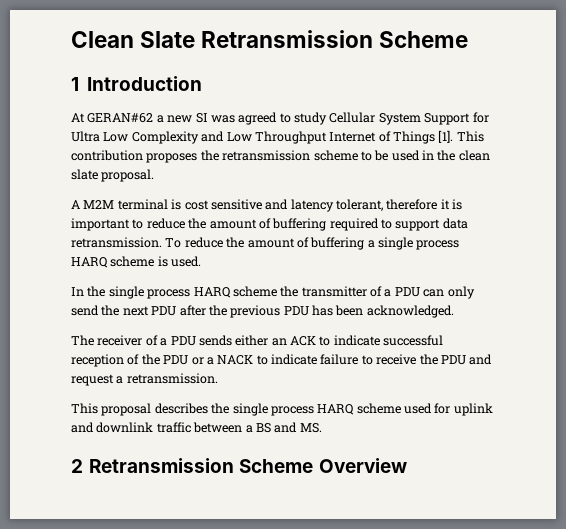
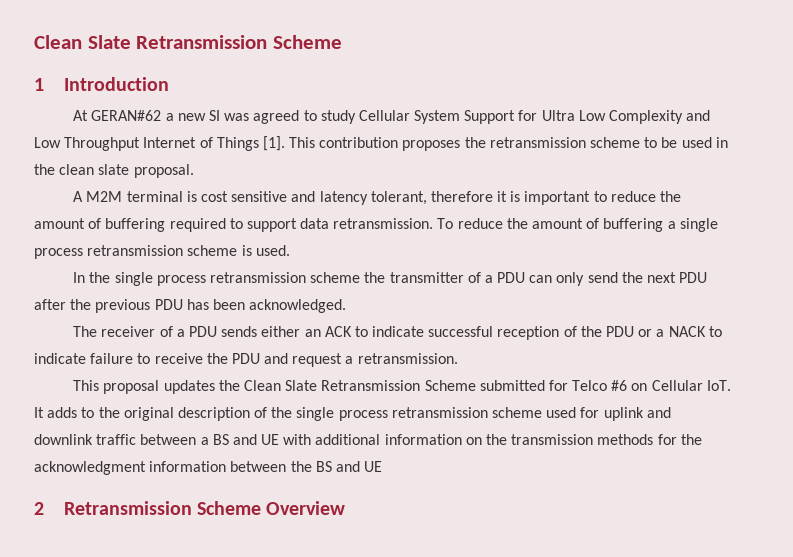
- To reduce the amount of buffering a single process HARQ scheme is used.
+ To reduce the amount of buffering a single process retransmission scheme is used.
- In the single process HARQ scheme the transmitter of a PDU can only send the next PDU after the previous PDU has been acknowledged.
+ In the single process retransmission scheme the transmitter of a PDU can only send the next PDU after the previous PDU has been acknowledged.
- This proposal describes the single process HARQ scheme used for uplink and downlink traffic between a BS and MS.
+ This proposal updates the Clean Slate Retransmission Scheme submitted for Telco #6 on Cellular IoT. It adds to the original description of the single process retransmission scheme used for uplink and downlink traffic between a BS and UE with additional information on the transmission methods for the acknowledgment information between the BS and UE

